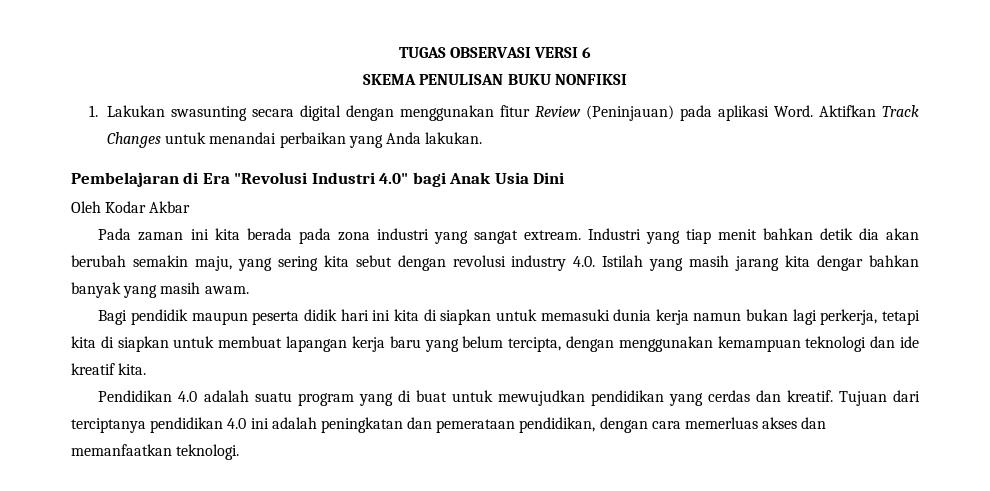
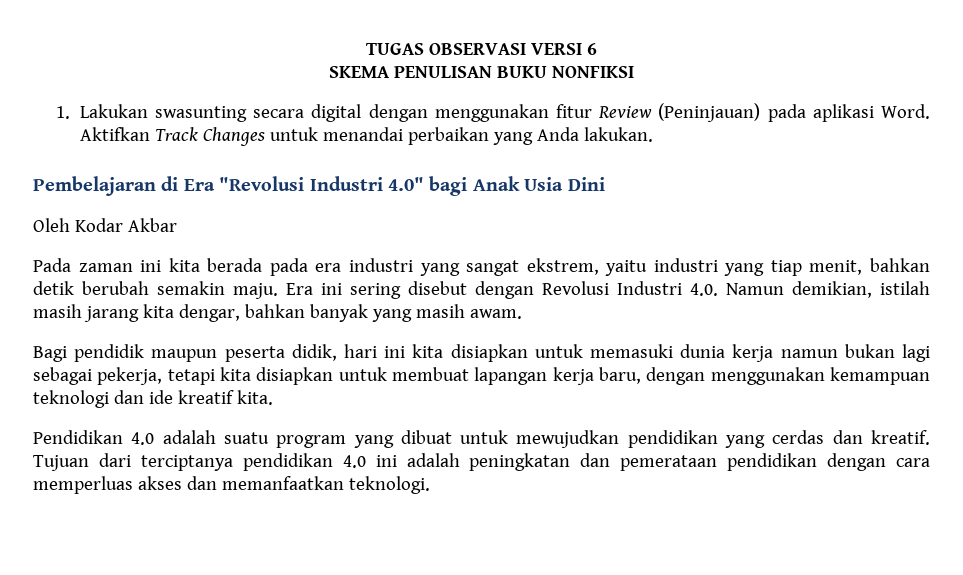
- Pada zaman ini kita berada pada zona industri yang sangat extream. Industri yang tiap menit bahkan detik dia akan berubah semakin maju, yang sering kita sebut dengan revolusi industry 4.0. Istilah yang masih jarang kita dengar bahkan banyak yang masih awam.
+ Pada zaman ini kita berada pada era industri yang sangat ekstrem, yaitu industri yang tiap menit, bahkan detik berubah semakin maju. Era ini sering disebut dengan Revolusi Industri 4.0. Namun demikian, istilah masih jarang kita dengar, bahkan banyak yang masih awam.
- Bagi pendidik maupun peserta didik hari ini kita di siapkan untuk memasuki dunia kerja namun bukan lagi perkerja, tetapi kita di siapkan untuk membuat lapangan kerja baru yang belum tercipta, dengan menggunakan kemampuan teknologi dan ide kreatif kita.
+ Bagi pendidik maupun peserta didik, hari ini kita disiapkan untuk memasuki dunia kerja namun bukan lagi sebagai pekerja, tetapi kita disiapkan untuk membuat lapangan kerja baru, dengan menggunakan kemampuan teknologi dan ide kreatif kita.
- Pendidikan 4.0 adalah suatu program yang di buat untuk mewujudkan pendidikan yang cerdas dan kreatif.
+ Pendidikan 4.0 adalah suatu program yang dibuat untuk mewujudkan pendidikan yang cerdas dan kreatif.
- Tujuan dari terciptanya pendidikan 4.0 ini adalah peningkatan dan pemerataan pendidikan, dengan cara memerluas akses dan memanfaatkan teknologi.
+ Tujuan dari terciptanya pendidikan 4.0 ini adalah peningkatan dan pemerataan pendidikan dengan cara memperluas akses dan memanfaatkan teknologi.

